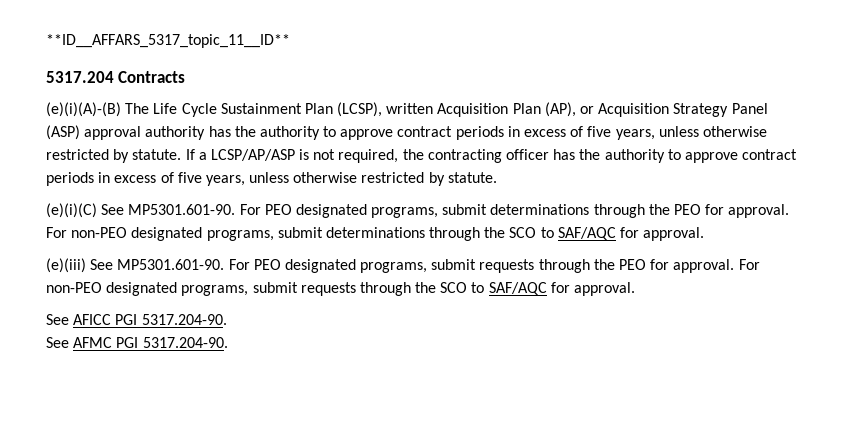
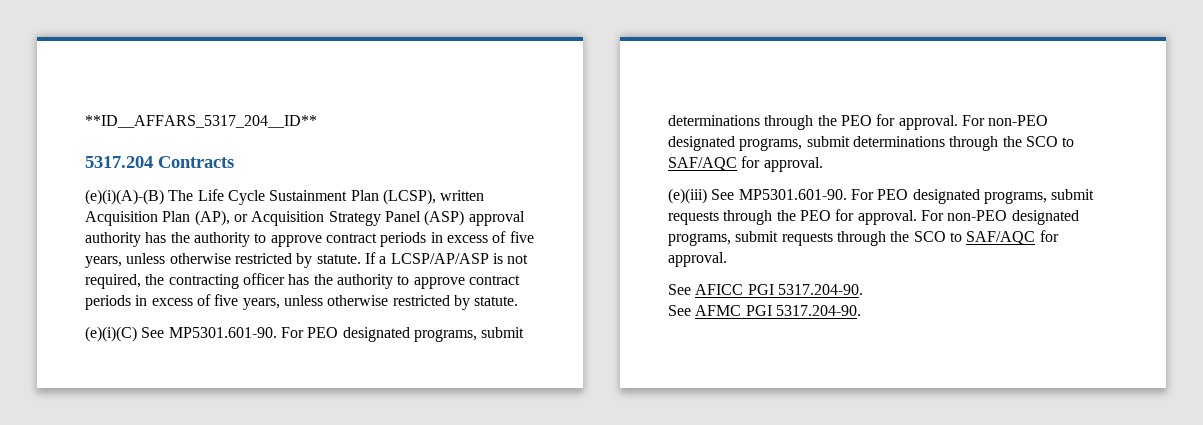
- **ID__AFFARS_5317_topic_11__ID**
+ **ID__AFFARS_5317_204__ID**

